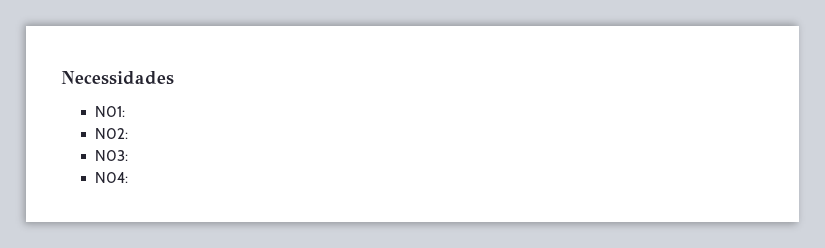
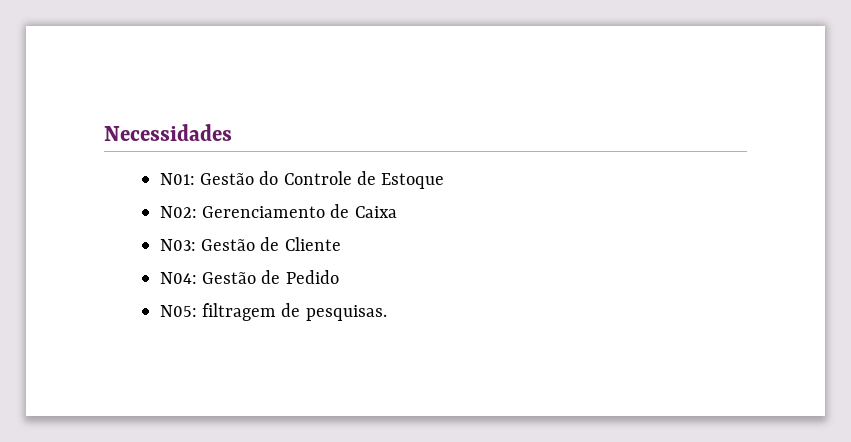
- N01:
- N02:
- N03:
- N04:
+ N01: Gestão do Controle de Estoque
+ N02: Gerenciamento de Caixa
+ N03: Gestão de Cliente
+ N04: Gestão de Pedido
+ N05: filtragem de pesquisas.

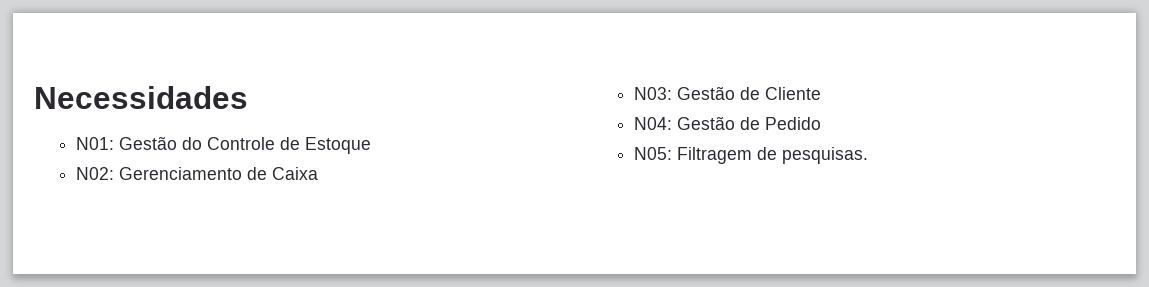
- N05: filtragem de pesquisas.
+ N05: Filtragem de pesquisas.

